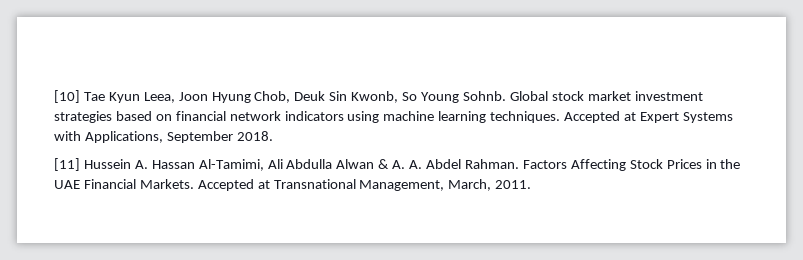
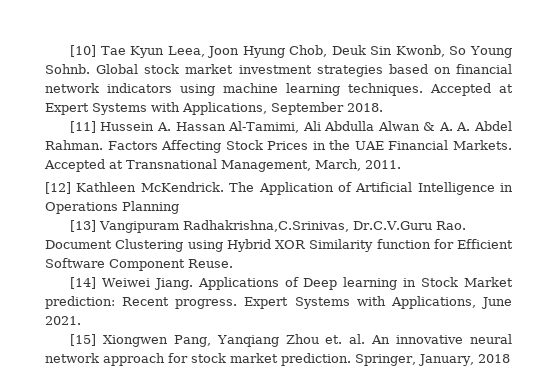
+ [12] Kathleen McKendrick. The Application of Artificial Intelligence in Operations Planning
+ [13] Vangipuram Radhakrishna,C.Srinivas, Dr.C.V.Guru Rao. Document Clustering using Hybrid XOR Similarity function for Efficient Software Component Reuse.
+ [14] Weiwei Jiang. Applications of Deep learning in Stock Market prediction: Recent progress. Expert Systems with Applications, June 2021.
+ [15] Xiongwen Pang, Yanqiang Zhou et. al. An innovative neural network approach for stock market prediction. Springer, January, 2018

